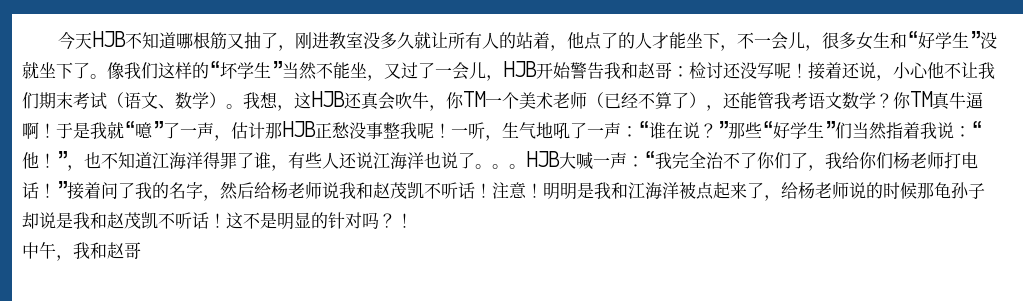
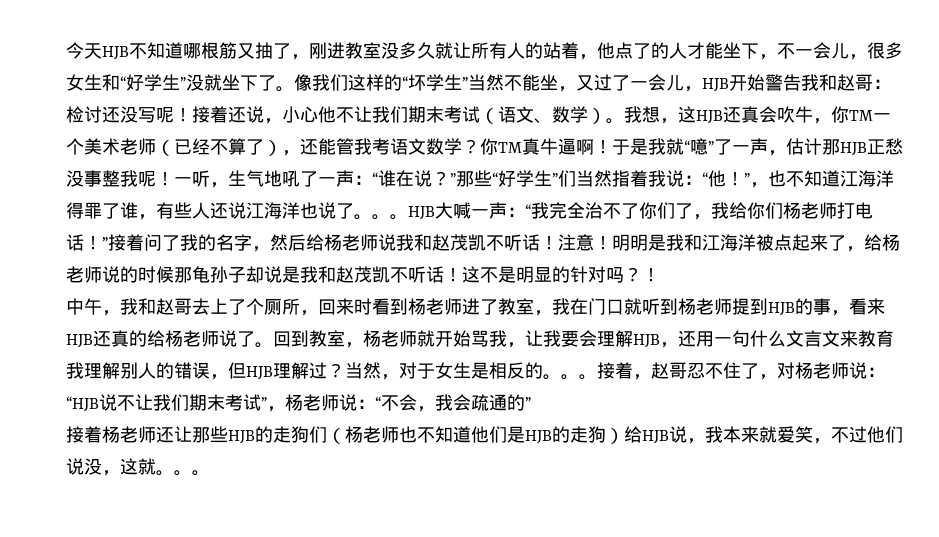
- 中午，我和赵哥
+ 中午，我和赵哥去上了个厕所，回来时看到杨老师进了教室，我在门口就听到杨老师提到HJB的事，看来HJB还真的给杨老师说了。回到教室，杨老师就开始骂我，让我要会理解HJB，还用一句什么文言文来教育我理解别人的错误，但HJB理解过？当然，对于女生是相反的。。。接着，赵哥忍不住了，对杨老师说：“HJB说不让我们期末考试”，杨老师说：“不会，我会疏通的”
+ 接着杨老师还让那些HJB的走狗们（杨老师也不知道他们是HJB的走狗）给HJB说，我本来就爱笑，不过他们说没，这就。。。

